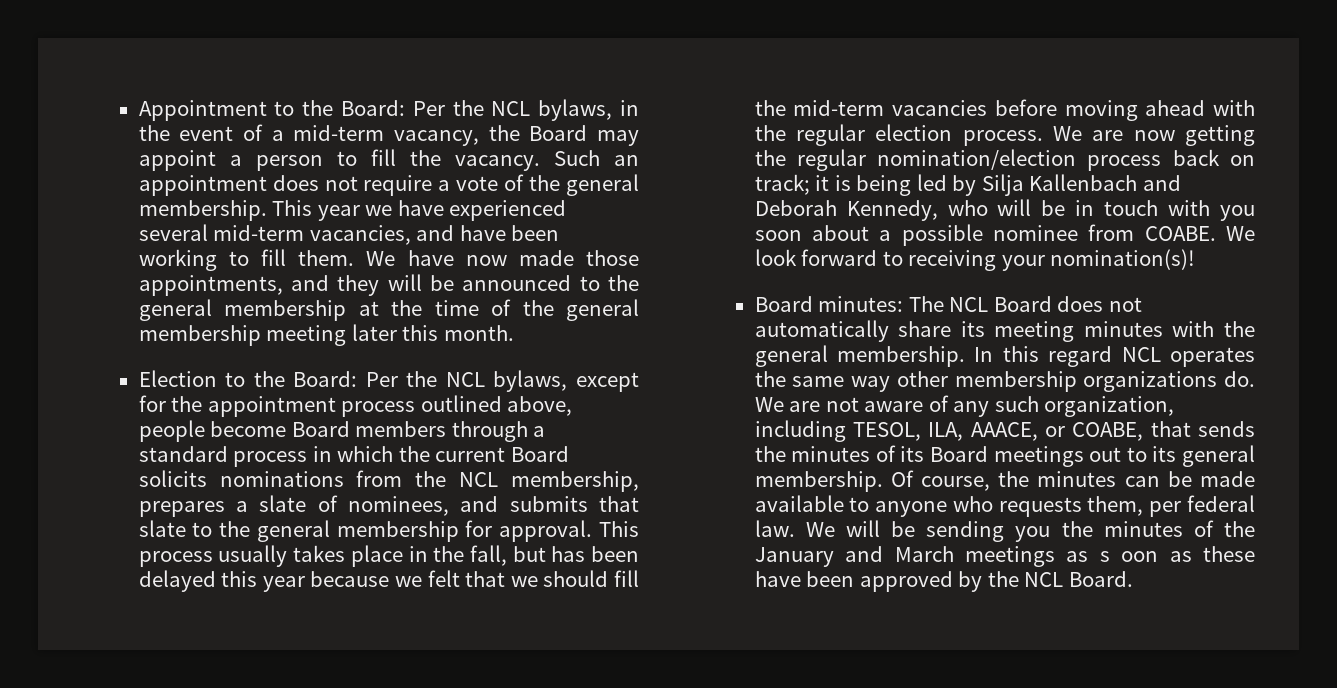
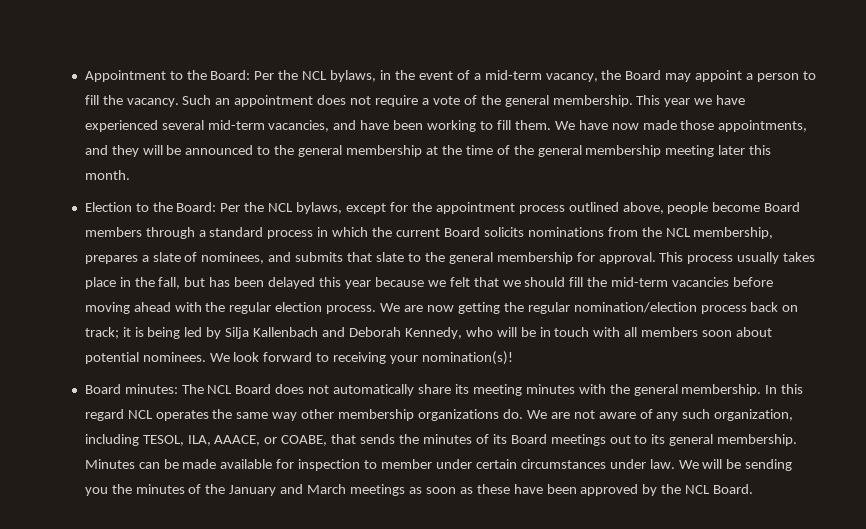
- We are now getting the regular nomination/election process back on track; it is being led by Silja Kallenbach and Deborah Kennedy, who will be in touch with you soon about a possible nominee from COABE.
+ We are now getting the regular nomination/election process back on track; it is being led by Silja Kallenbach and Deborah Kennedy, who will be in touch with all members soon about potential nominees.
- Of course, the minutes can be made available to anyone who requests them, per federal law.
+ Minutes can be made available for inspection to member under certain circumstances under law.
- We will be sending you the minutes of the January and March meetings as s oon as these have been approved by the NCL Board.
+ We will be sending you the minutes of the January and March meetings as soon as these have been approved by the NCL Board.

